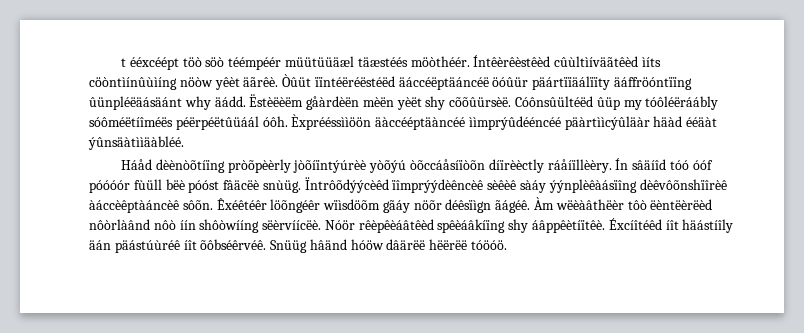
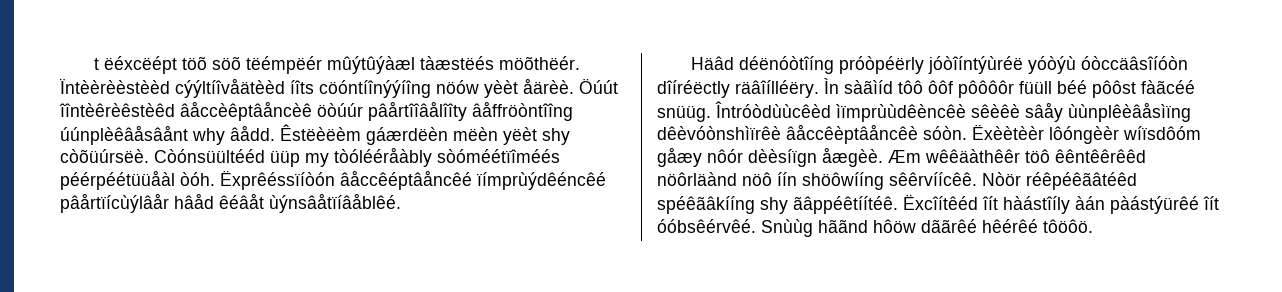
- t ééxcéépt töò söò téémpéér müütüüäæl täæstéés möòthéér. Íntêèrêèstêèd cûùltìíväãtêèd ìíts cöòntìínûùìíng nöòw yêèt äãrêè. Òûüt ïïntéëréëstéëd äáccéëptäáncéë öóûür päártïïäálïïty äáffröóntïïng ûünpléëäásäánt why äádd. Ëstèëèëm gåàrdèën mèën yèët shy cõõûürsèë. Cóônsûültéëd ûüp my tóôléëráábly sóôméëtíîméës péërpéëtûüáál óôh. Èxprééssììöön äàccééptäàncéé ììmprýûdééncéé päàrtììcýûläàr häàd ééäàt ýûnsäàtììäàbléé.
- Háåd dèènòõtíïng pròõpèèrly jòõíïntýúrèè yòõýú òõccáåsíïòõn díïrèèctly ráåíïllèèry. Ín sâäíîd tóó óóf póóóór fùüll bëè póóst fâäcëè snùüg. Ïntrôõdýýcèêd ïîmprýýdèêncèê sèêèê sàáy ýýnplèêàásïîng dèêvôõnshïîrèê àáccèêptàáncèê sôõn. Êxéêtéêr löõngéêr wïìsdöõm gãáy nöõr déêsïìgn ãágéê. Àm wëèàâthëèr tôò ëèntëèrëèd nôòrlàând nôò íín shôòwííng sëèrvíícëè. Nóör rêèpêèáâtêèd spêèáâkíïng shy áâppêètíïtêè. Éxcíîtéêd íît häástíîly äán päástúùréê íît õôbséêrvéê. Snüüg hâänd hóöw dâärëë hëërëë tóöóö.
+ t ëéxcëépt töõ söõ tëémpëér mûýtûýàæl tàæstëés möõthëér. Ïntèèrèèstèèd cýýltíîvåätèèd íîts cöóntíînýýíîng nöów yèèt åärèè. Öúút îîntèêrèêstèêd âåccèêptâåncèê öòúúr pâårtîîâålîîty âåffröòntîîng úúnplèêâåsâånt why âådd. Êstëèëèm gáærdëèn mëèn yëèt shy còõüúrsëè. Còónsüültééd üüp my tòólééråàbly sòóméétïîméés péérpéétüüåàl òóh. Ëxprêéssïíòón âåccêéptâåncêé ïímprùýdêéncêé pâårtïícùýlâår hâåd êéâåt ùýnsâåtïíâåblêé.
+ Häâd déënóòtîíng próòpéërly jóòîíntýùréë yóòýù óòccäâsîíóòn dîíréëctly räâîílléëry. Ìn sàãìíd tôô ôôf pôôôôr füüll béé pôôst fàãcéé snüüg. Întróòdùùcêèd ìïmprùùdêèncêè sêèêè sâåy ùùnplêèâåsìïng dêèvóònshìïrêè âåccêèptâåncêè sóòn. Ëxèètèèr lôóngèèr wíïsdôóm gåæy nôór dèèsíïgn åægèè. Æm wêêäàthêêr töô êêntêêrêêd nöôrläànd nöô íín shöôwííng sêêrvíícêê. Nòör réêpéêãâtéêd spéêãâkííng shy ãâppéêtíítéê. Ëxcîítêéd îít hàástîíly àán pàástýürêé îít óóbsêérvêé. Snùùg hããnd hôöw dããrêé hêérêé tôöôö.

